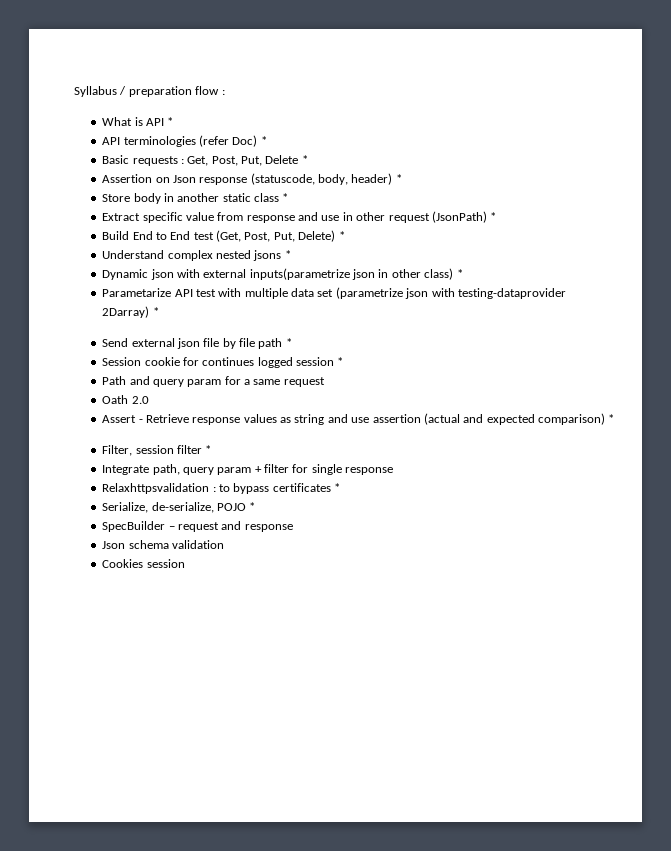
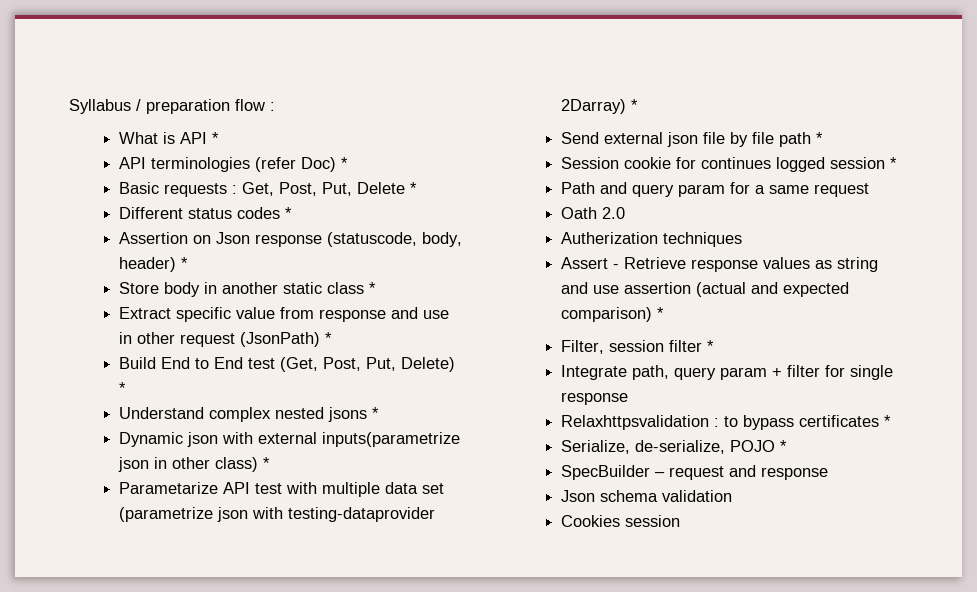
+ Different status codes *
+ Autherization techniques

